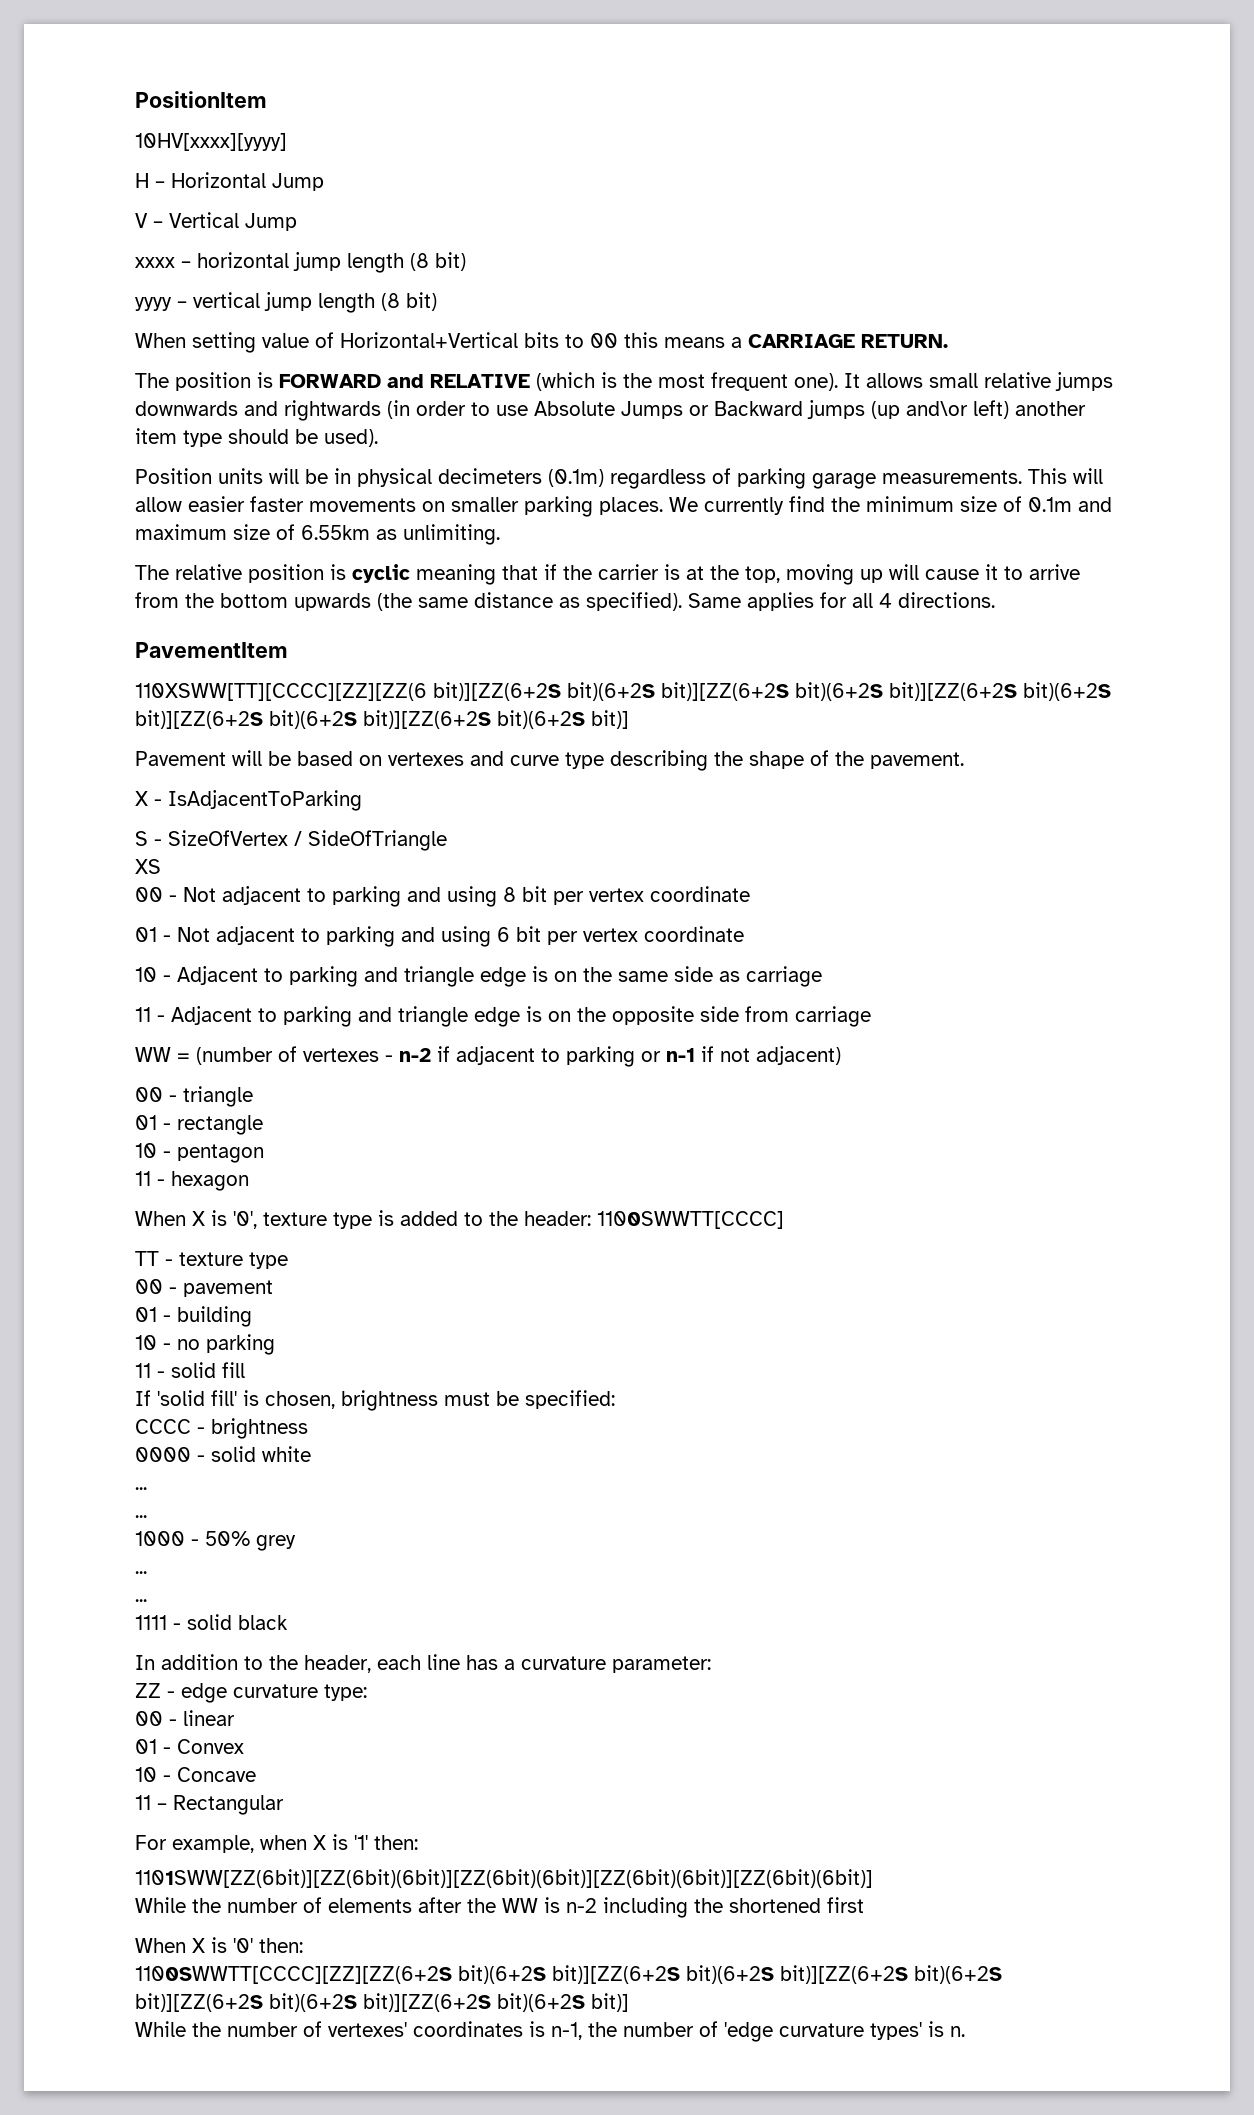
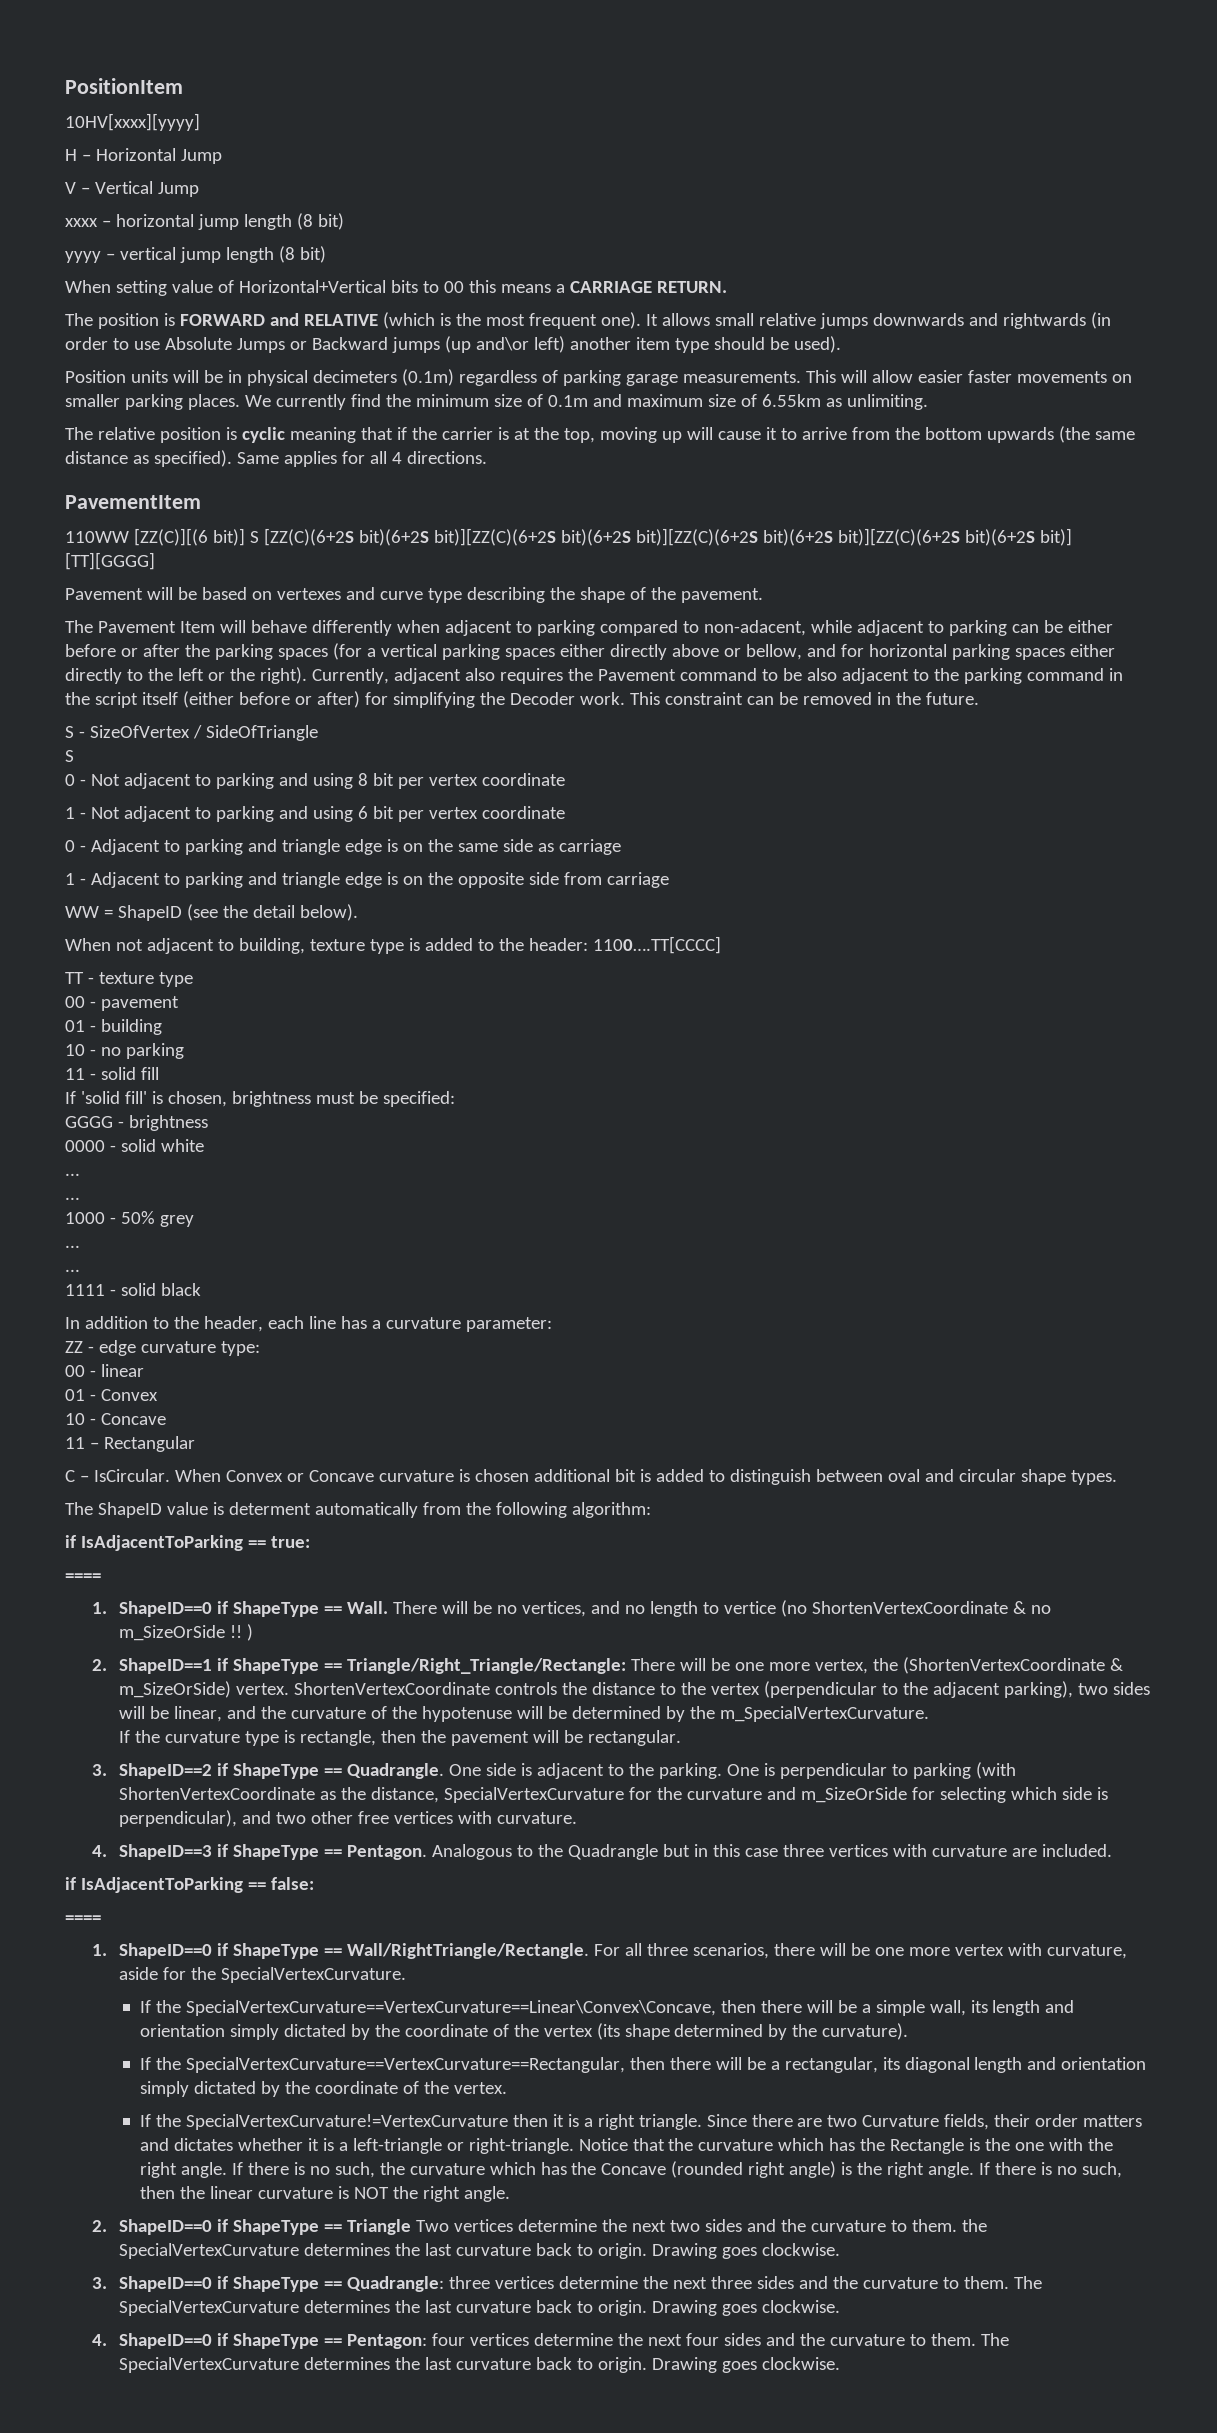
- 110XSWW[TT][CCCC][ZZ][ZZ(6 bit)][ZZ(6+2S bit)(6+2S bit)][ZZ(6+2S bit)(6+2S bit)][ZZ(6+2S bit)(6+2S bit)][ZZ(6+2S bit)(6+2S bit)][ZZ(6+2S bit)(6+2S bit)]
+ 110WW [ZZ(C)][(6 bit)] S [ZZ(C)(6+2S bit)(6+2S bit)][ZZ(C)(6+2S bit)(6+2S bit)][ZZ(C)(6+2S bit)(6+2S bit)][ZZ(C)(6+2S bit)(6+2S bit)] [TT][GGGG]
- X - IsAdjacentToParking
+ The Pavement Item will behave differently when adjacent to parking compared to non-adacent, while adjacent to parking can be either before or after the parking spaces (for a vertical parking spaces either directly above or bellow, and for horizontal parking spaces either directly to the left or the right). Currently, adjacent also requires the Pavement command to be also adjacent to the parking command in the script itself (either before or after) for simplifying the Decoder work. This constraint can be removed in the future.
  S - SizeOfVertex / SideOfTriangle
- XS
- 00 - Not adjacent to parking and using 8 bit per vertex coordinate
+ S
+ 0 - Not adjacent to parking and using 8 bit per vertex coordinate
- 01 - Not adjacent to parking and using 6 bit per vertex coordinate
+ 1 - Not adjacent to parking and using 6 bit per vertex coordinate
- 10 - Adjacent to parking and triangle edge is on the same side as carriage
+ 0 - Adjacent to parking and triangle edge is on the same side as carriage
- 11 - Adjacent to parking and triangle edge is on the opposite side from carriage
+ 1 - Adjacent to parking and triangle edge is on the opposite side from carriage
- WW = (number of vertexes - n-2 if adjacent to parking or n-1 if not adjacent)
- 00 - triangle
- 01 - rectangle
- 10 - pentagon
- 11 - hexagon
- When X is '0', texture type is added to the header: 1100SWWTT[CCCC]
+ WW = ShapeID (see the detail below).
+ When not adjacent to building, texture type is added to the header: 1100….TT[CCCC]
- CCCC - brightness
+ GGGG - brightness
- For example, when X is '1' then:
- 1101SWW[ZZ(6bit)][ZZ(6bit)(6bit)][ZZ(6bit)(6bit)][ZZ(6bit)(6bit)][ZZ(6bit)(6bit)]
- While the number of elements after the WW is n-2 including the shortened first
- When X is '0' then:
- 1100SWWTT[CCCC][ZZ][ZZ(6+2S bit)(6+2S bit)][ZZ(6+2S bit)(6+2S bit)][ZZ(6+2S bit)(6+2S bit)][ZZ(6+2S bit)(6+2S bit)][ZZ(6+2S bit)(6+2S bit)]
- While the number of vertexes' coordinates is n-1, the number of 'edge curvature types' is n.
+ C – IsCircular. When Convex or Concave curvature is chosen additional bit is added to distinguish between oval and circular shape types.
+ The ShapeID value is determent automatically from the following algorithm:
+ if IsAdjacentToParking == true:
+ ====
+ 1. ShapeID==0 if ShapeType == Wall. There will be no vertices, and no length to vertice (no ShortenVertexCoordinate & no m_SizeOrSide !! )
+ 2. ShapeID==1 if ShapeType == Triangle/Right_Triangle/Rectangle: There will be one more vertex, the (ShortenVertexCoordinate & m_SizeOrSide) vertex. ShortenVertexCoordinate controls the distance to the vertex (perpendicular to the adjacent parking), two sides will be linear, and the curvature of the hypotenuse will be determined by the m_SpecialVertexCurvature.
+ If the curvature type is rectangle, then the pavement will be rectangular.
+ 3. ShapeID==2 if ShapeType == Quadrangle. One side is adjacent to the parking. One is perpendicular to parking (with ShortenVertexCoordinate as the distance, SpecialVertexCurvature for the curvature and m_SizeOrSide for selecting which side is perpendicular), and two other free vertices with curvature.
+ 4. ShapeID==3 if ShapeType == Pentagon. Analogous to the Quadrangle but in this case three vertices with curvature are included.
+ if IsAdjacentToParking == false:
+ ====
+ 1. ShapeID==0 if ShapeType == Wall/RightTriangle/Rectangle. For all three scenarios, there will be one more vertex with curvature, aside for the SpecialVertexCurvature.
+ If the SpecialVertexCurvature==VertexCurvature==Linear\Convex\Concave, then there will be a simple wall, its length and orientation simply dictated by the coordinate of the vertex (its shape determined by the curvature).
+ If the SpecialVertexCurvature==VertexCurvature==Rectangular, then there will be a rectangular, its diagonal length and orientation simply dictated by the coordinate of the vertex.
+ If the SpecialVertexCurvature!=VertexCurvature then it is a right triangle. Since there are two Curvature fields, their order matters and dictates whether it is a left-triangle or right-triangle. Notice that the curvature which has the Rectangle is the one with the right angle. If there is no such, the curvature which has the Concave (rounded right angle) is the right angle. If there is no such, then the linear curvature is NOT the right angle.
+ 2. ShapeID==0 if ShapeType == Triangle Two vertices determine the next two sides and the curvature to them. the SpecialVertexCurvature determines the last curvature back to origin. Drawing goes clockwise.
+ 3. ShapeID==0 if ShapeType == Quadrangle: three vertices determine the next three sides and the curvature to them. The SpecialVertexCurvature determines the last curvature back to origin. Drawing goes clockwise.
+ 4. ShapeID==0 if ShapeType == Pentagon: four vertices determine the next four sides and the curvature to them. The SpecialVertexCurvature determines the last curvature back to origin. Drawing goes clockwise.

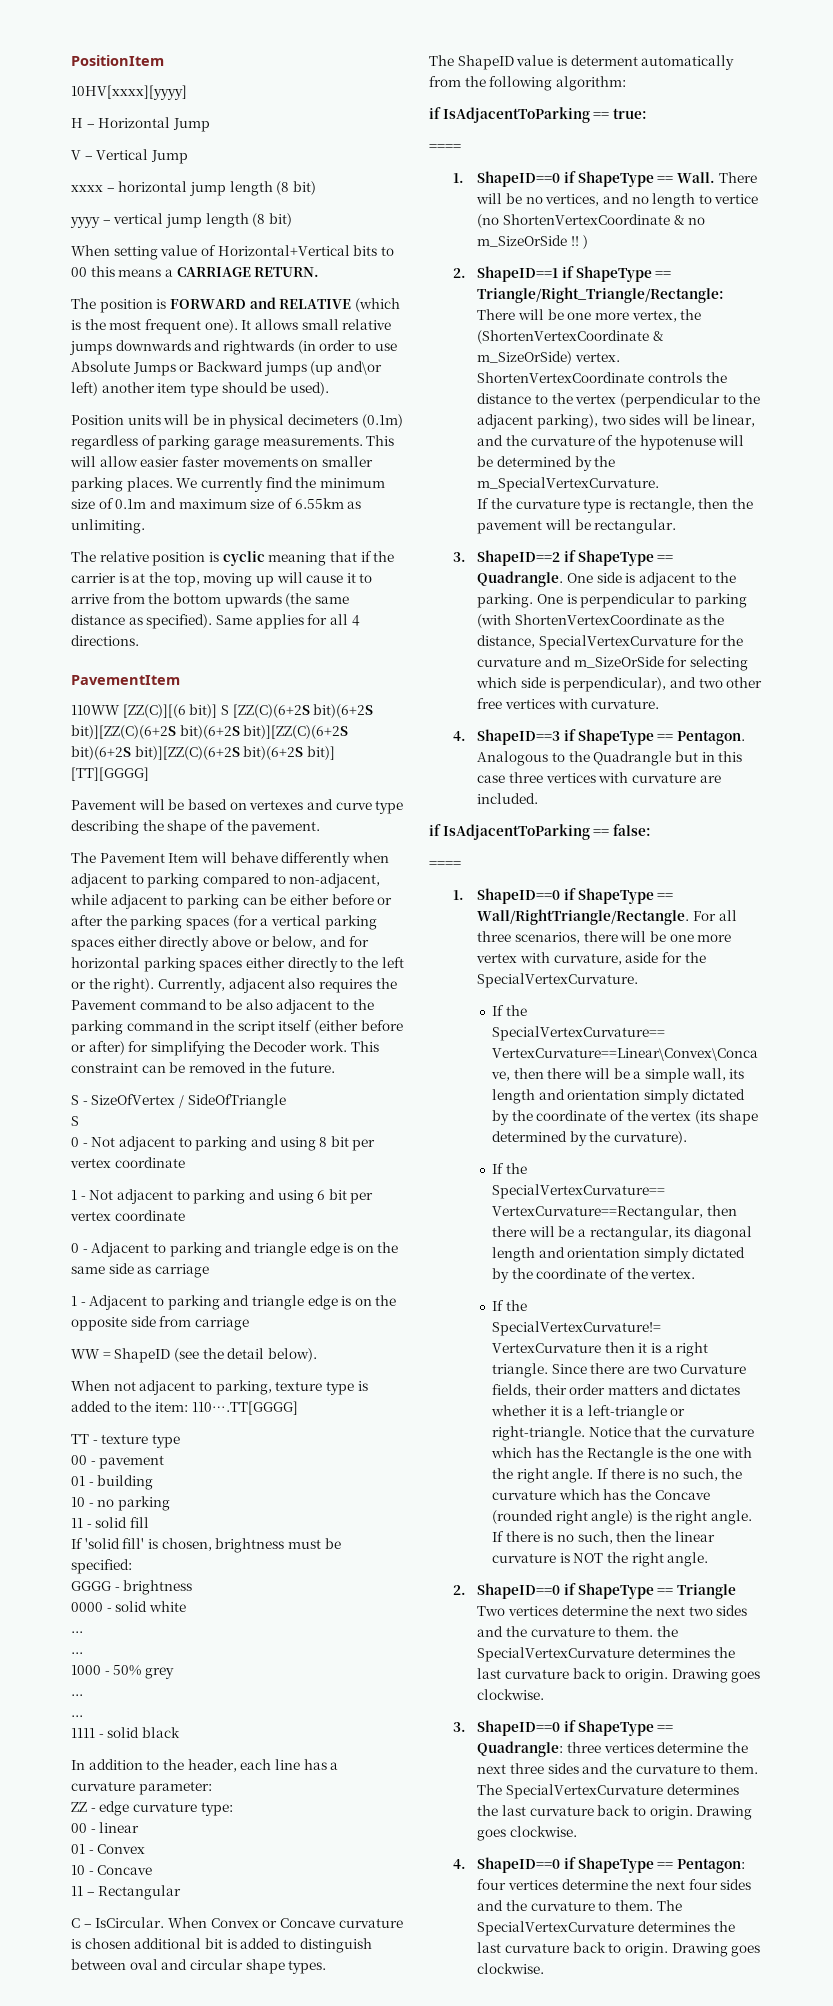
- The Pavement Item will behave differently when adjacent to parking compared to non-adacent, while adjacent to parking can be either before or after the parking spaces (for a vertical parking spaces either directly above or bellow, and for horizontal parking spaces either directly to the left or the right).
+ The Pavement Item will behave differently when adjacent to parking compared to non-adjacent, while adjacent to parking can be either before or after the parking spaces (for a vertical parking spaces either directly above or below, and for horizontal parking spaces either directly to the left or the right).
- When not adjacent to building, texture type is added to the header: 1100….TT[CCCC]
+ When not adjacent to parking, texture type is added to the item: 110….TT[GGGG]

